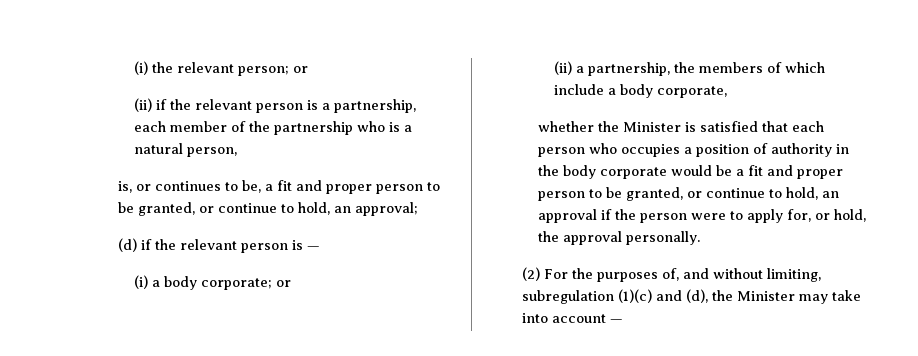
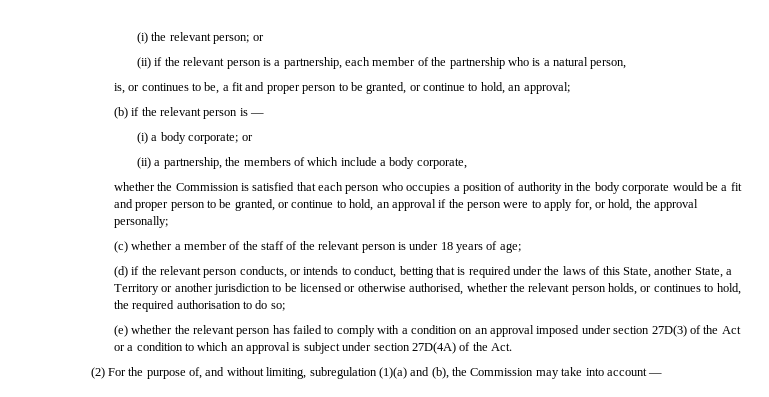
- (d) if the relevant person is —
+ (b) if the relevant person is —
- whether the Minister is satisfied that each person who occupies a position of authority in the body corporate would be a fit and proper person to be granted, or continue to hold, an approval if the person were to apply for, or hold, the approval personally.
+ whether the Commission is satisfied that each person who occupies a position of authority in the body corporate would be a fit and proper person to be granted, or continue to hold, an approval if the person were to apply for, or hold, the approval personally;
+ (c) whether a member of the staff of the relevant person is under 18 years of age;
+ (d) if the relevant person conducts, or intends to conduct, betting that is required under the laws of this State, another State, a Territory or another jurisdiction to be licensed or otherwise authorised, whether the relevant person holds, or continues to hold, the required authorisation to do so;
+ (e) whether the relevant person has failed to comply with a condition on an approval imposed under section 27D(3) of the Act or a condition to which an approval is subject under section 27D(4A) of the Act.
- (2) For the purposes of, and without limiting, subregulation (1)(c) and (d), the Minister may take into account —
+ (2) For the purpose of, and without limiting, subregulation (1)(a) and (b), the Commission may take into account —

